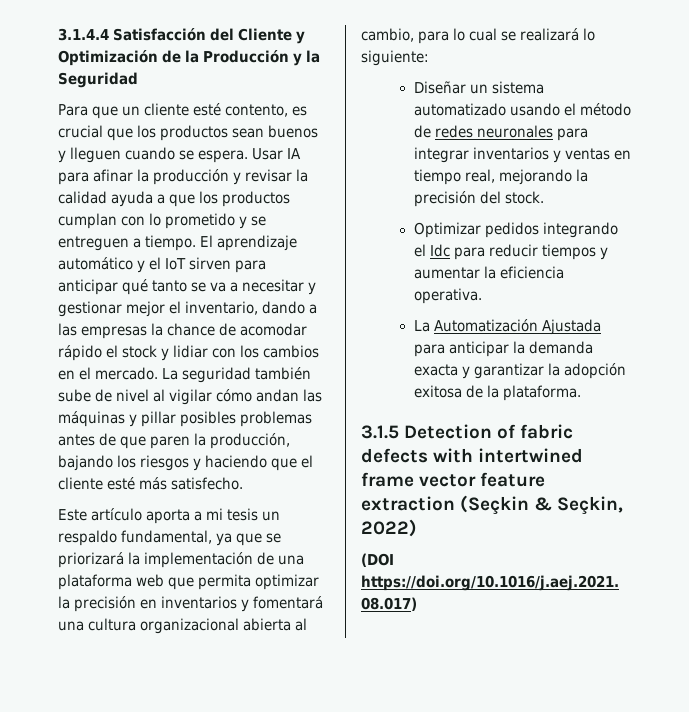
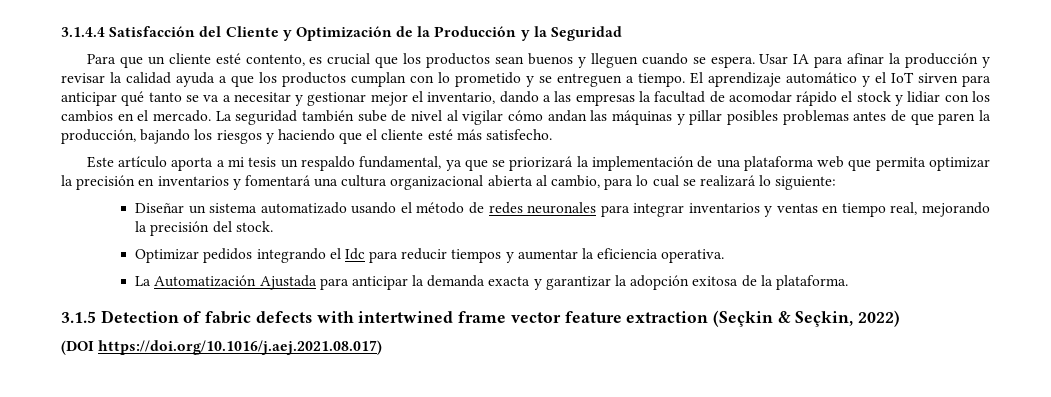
- El aprendizaje automático y el IoT sirven para anticipar qué tanto se va a necesitar y gestionar mejor el inventario, dando a las empresas la chance de acomodar rápido el stock y lidiar con los cambios en el mercado.
+ El aprendizaje automático y el IoT sirven para anticipar qué tanto se va a necesitar y gestionar mejor el inventario, dando a las empresas la facultad de acomodar rápido el stock y lidiar con los cambios en el mercado.

